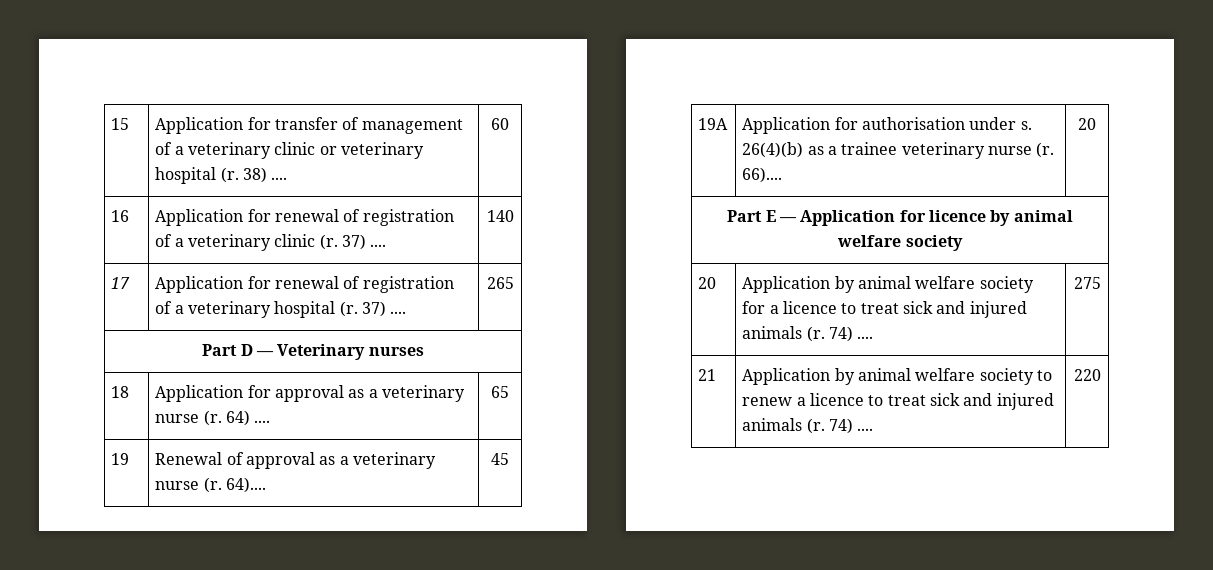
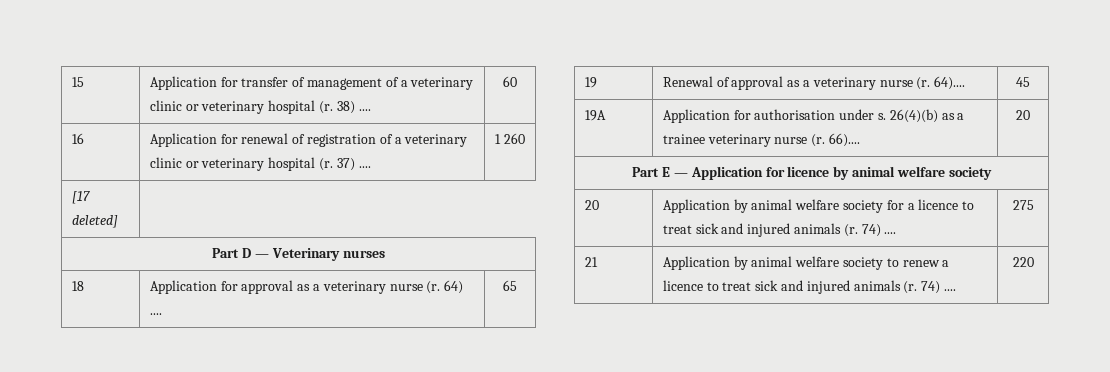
- 16 | Application for renewal of registration of a veterinary clinic (r. 37) .... | 140
- 17 | Application for renewal of registration of a veterinary hospital (r. 37) .... | 265
+ 16 | Application for renewal of registration of a veterinary clinic or veterinary hospital (r. 37) .... | 1 260
+ [17 deleted]

